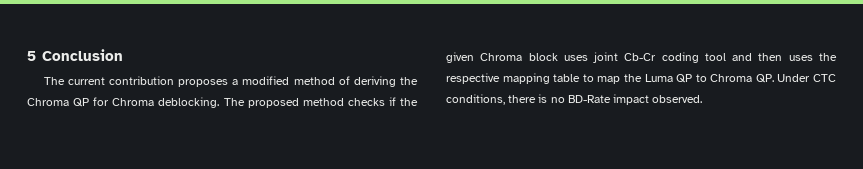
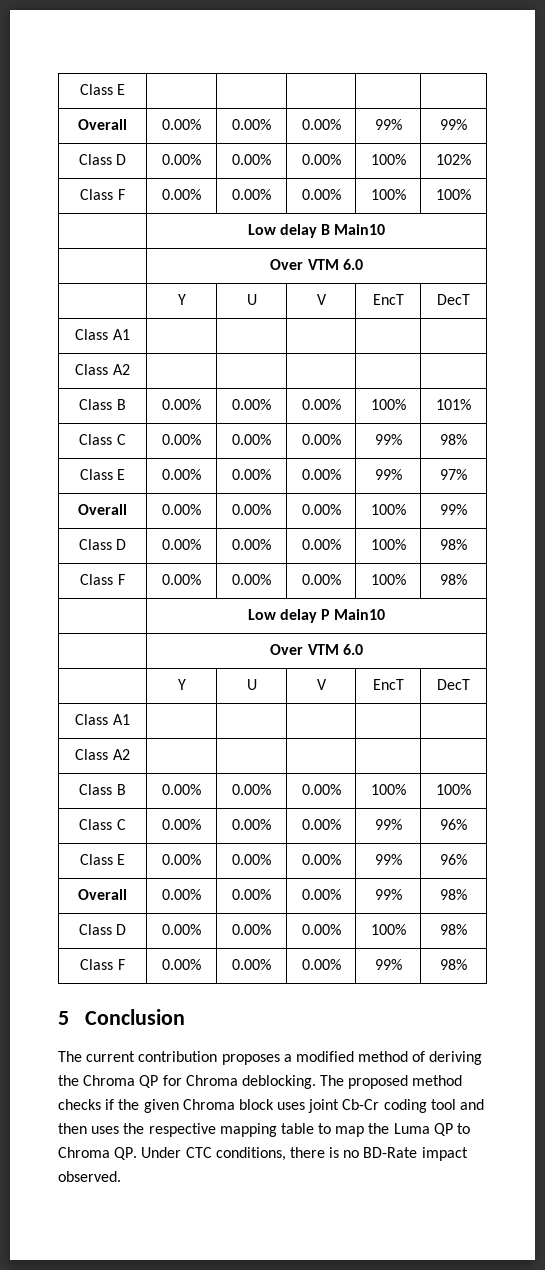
+ Class E | | | | |
+ Overall | 0.00% | 0.00% | 0.00% | 99% | 99%
+ Class D | 0.00% | 0.00% | 0.00% | 100% | 102%
+ Class F | 0.00% | 0.00% | 0.00% | 100% | 100%
+ | Low delay B Main10
+ | Over VTM 6.0
+ | Y | U | V | EncT | DecT
+ Class A1 | | | | |
+ Class A2 | | | | |
+ Class B | 0.00% | 0.00% | 0.00% | 100% | 101%
+ Class C | 0.00% | 0.00% | 0.00% | 99% | 98%
+ Class E | 0.00% | 0.00% | 0.00% | 99% | 97%
+ Overall | 0.00% | 0.00% | 0.00% | 100% | 99%
+ Class D | 0.00% | 0.00% | 0.00% | 100% | 98%
+ Class F | 0.00% | 0.00% | 0.00% | 100% | 98%
+ | Low delay P Main10
+ | Over VTM 6.0
+ | Y | U | V | EncT | DecT
+ Class A1 | | | | |
+ Class A2 | | | | |
+ Class B | 0.00% | 0.00% | 0.00% | 100% | 100%
+ Class C | 0.00% | 0.00% | 0.00% | 99% | 96%
+ Class E | 0.00% | 0.00% | 0.00% | 99% | 96%
+ Overall | 0.00% | 0.00% | 0.00% | 99% | 98%
+ Class D | 0.00% | 0.00% | 0.00% | 100% | 98%
+ Class F | 0.00% | 0.00% | 0.00% | 99% | 98%

